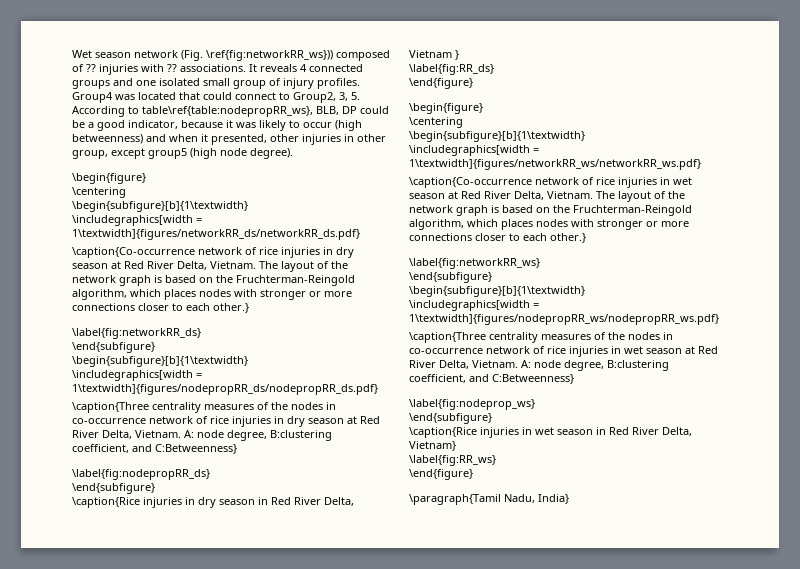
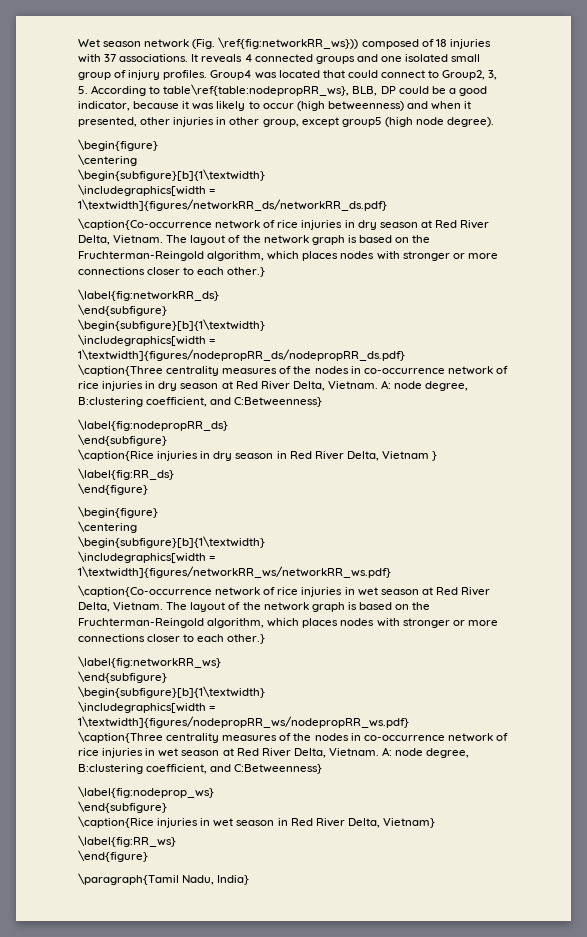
- Wet season network (Fig. \ref{fig:networkRR_ws})) composed of ?? injuries with ?? associations.
+ Wet season network (Fig. \ref{fig:networkRR_ws})) composed of 18 injuries with 37 associations.

